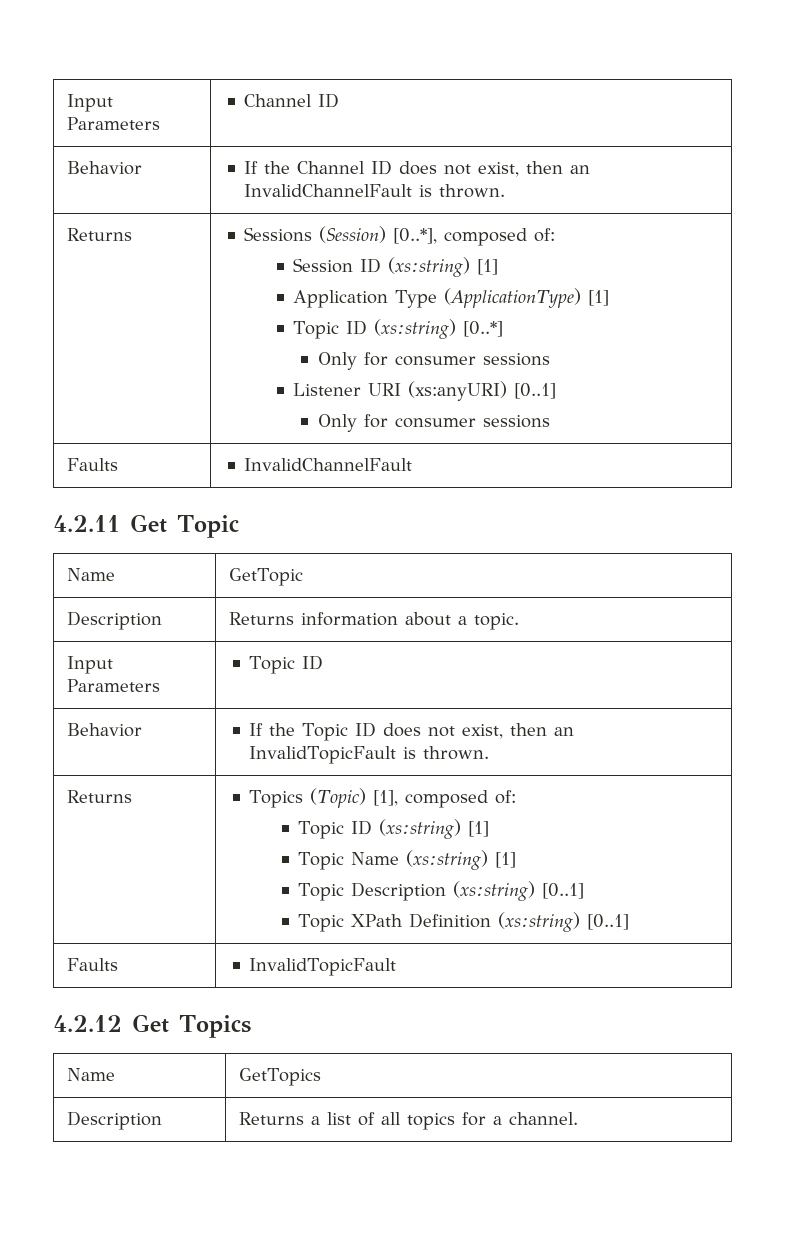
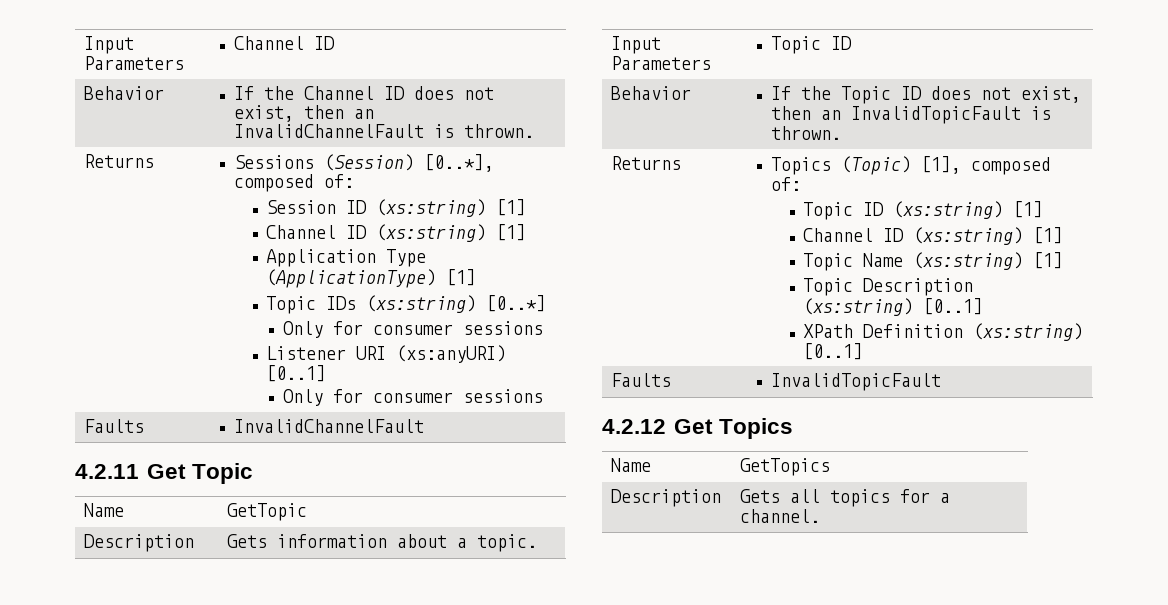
  Returns | Sessions (Session) [0..*], composed of:
  Session ID (xs:string) [1]
+ Channel ID (xs:string) [1]
  Application Type (ApplicationType) [1]
- Topic ID (xs:string) [0..*]
+ Topic IDs (xs:string) [0..*]
- Description | Returns information about a topic.
+ Description | Gets information about a topic.
  Returns | Topics (Topic) [1], composed of:
  Topic ID (xs:string) [1]
+ Channel ID (xs:string) [1]
  Topic Name (xs:string) [1]
  Topic Description (xs:string) [0..1]
- Topic XPath Definition (xs:string) [0..1]
+ XPath Definition (xs:string) [0..1]
- Description | Returns a list of all topics for a channel.
+ Description | Gets all topics for a channel.

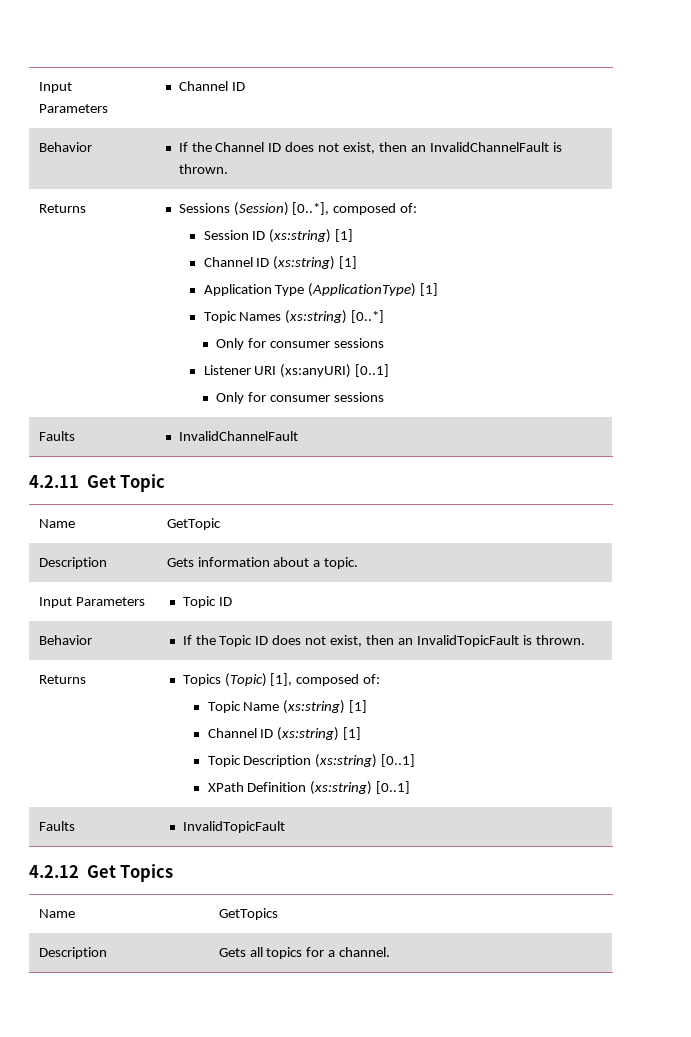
  Returns | Sessions (Session) [0..*], composed of:
  Session ID (xs:string) [1]
  Channel ID (xs:string) [1]
  Application Type (ApplicationType) [1]
- Topic IDs (xs:string) [0..*]
+ Topic Names (xs:string) [0..*]
  Returns | Topics (Topic) [1], composed of:
- Topic ID (xs:string) [1]
+ Topic Name (xs:string) [1]
  Channel ID (xs:string) [1]
- Topic Name (xs:string) [1]

